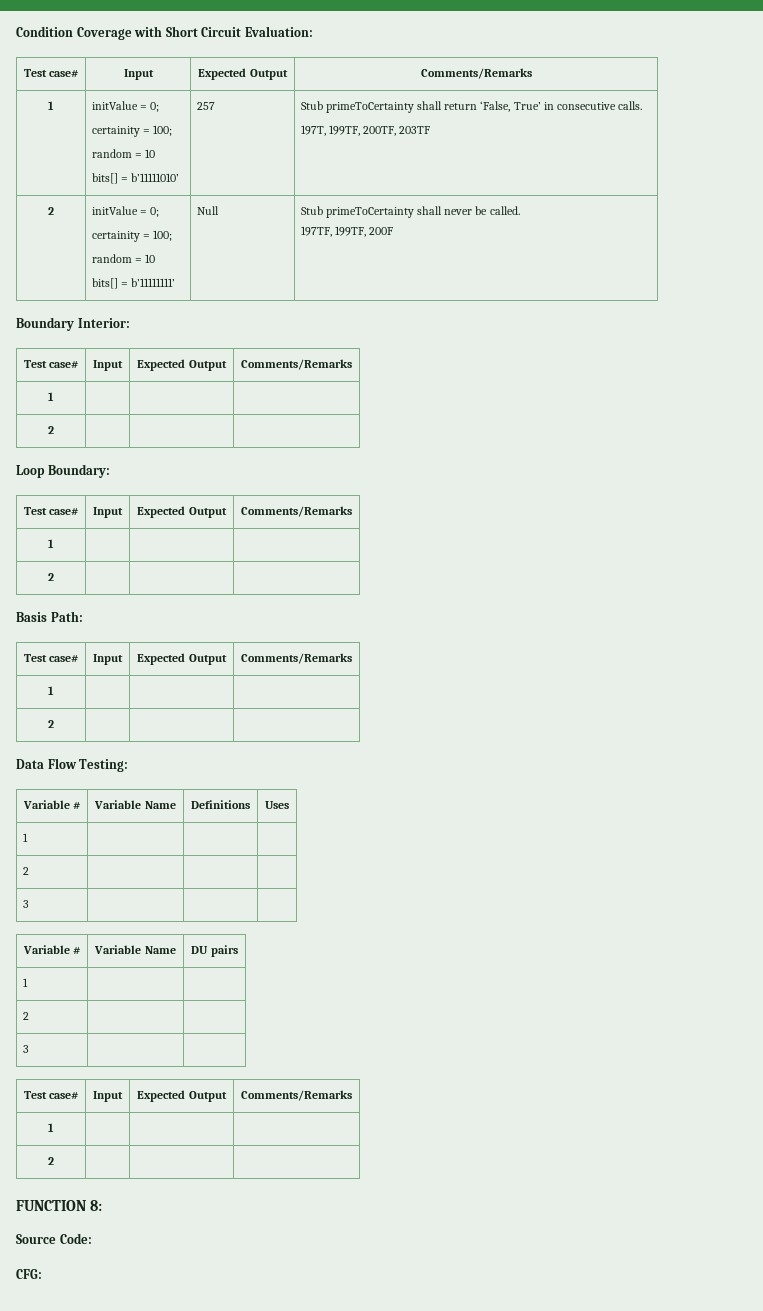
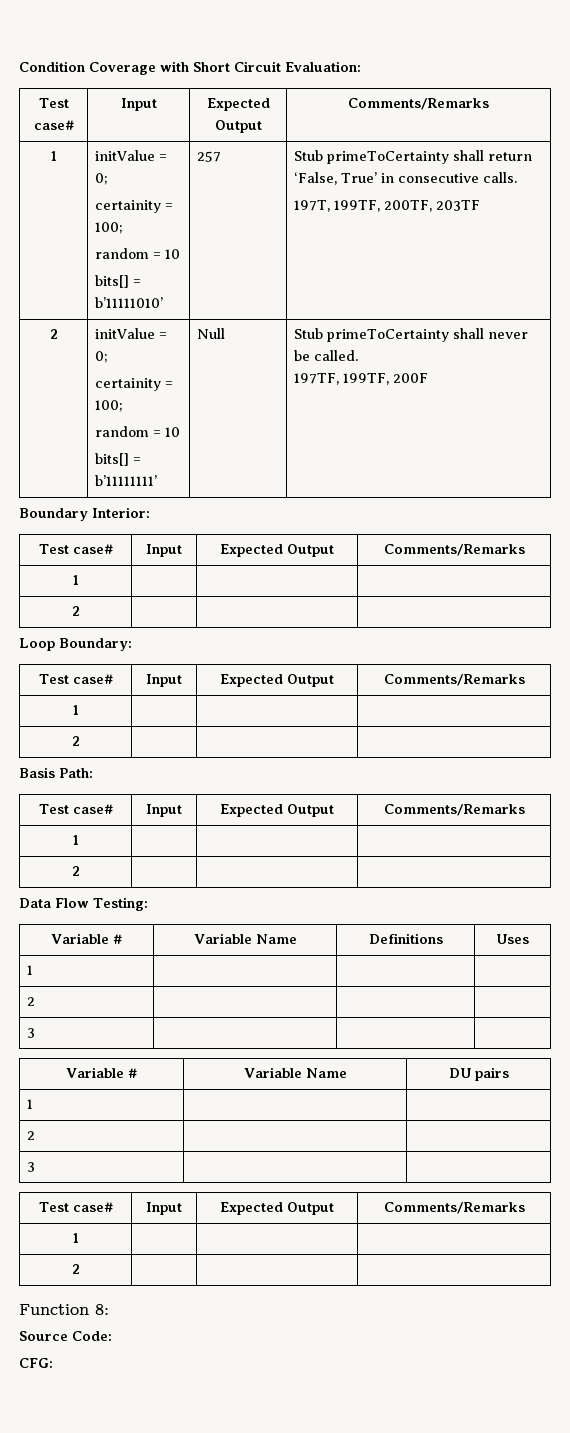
- FUNCTION 8:
+ Function 8:

